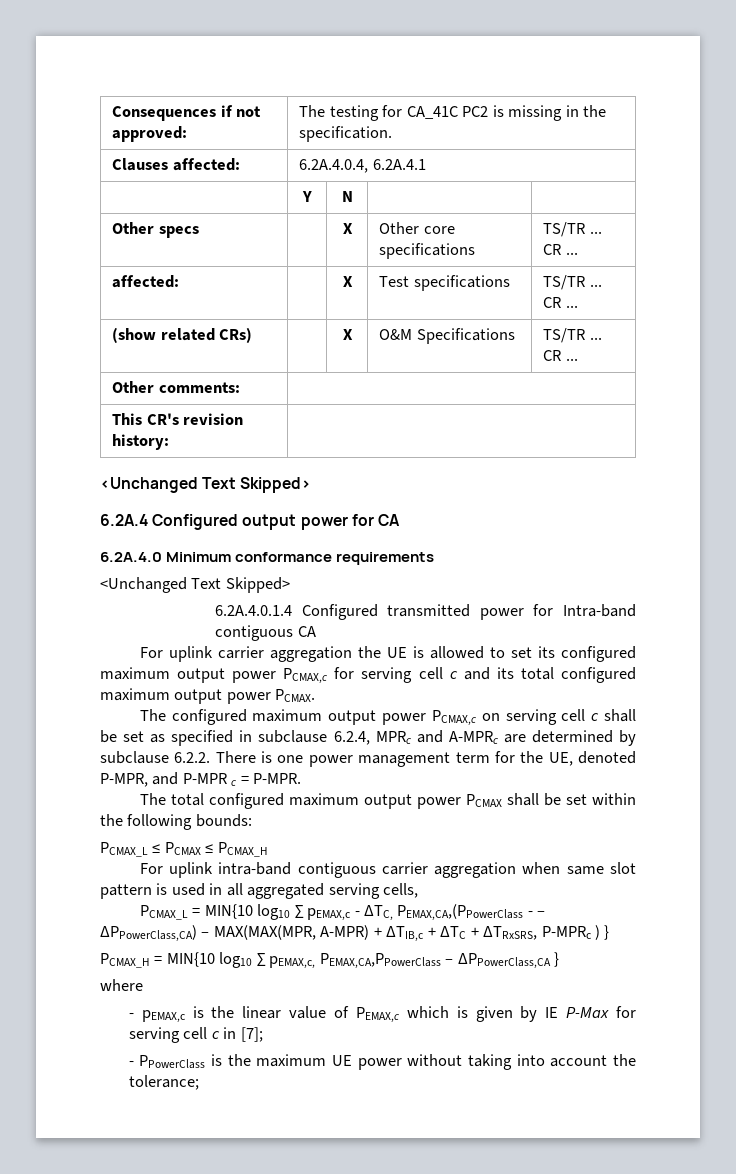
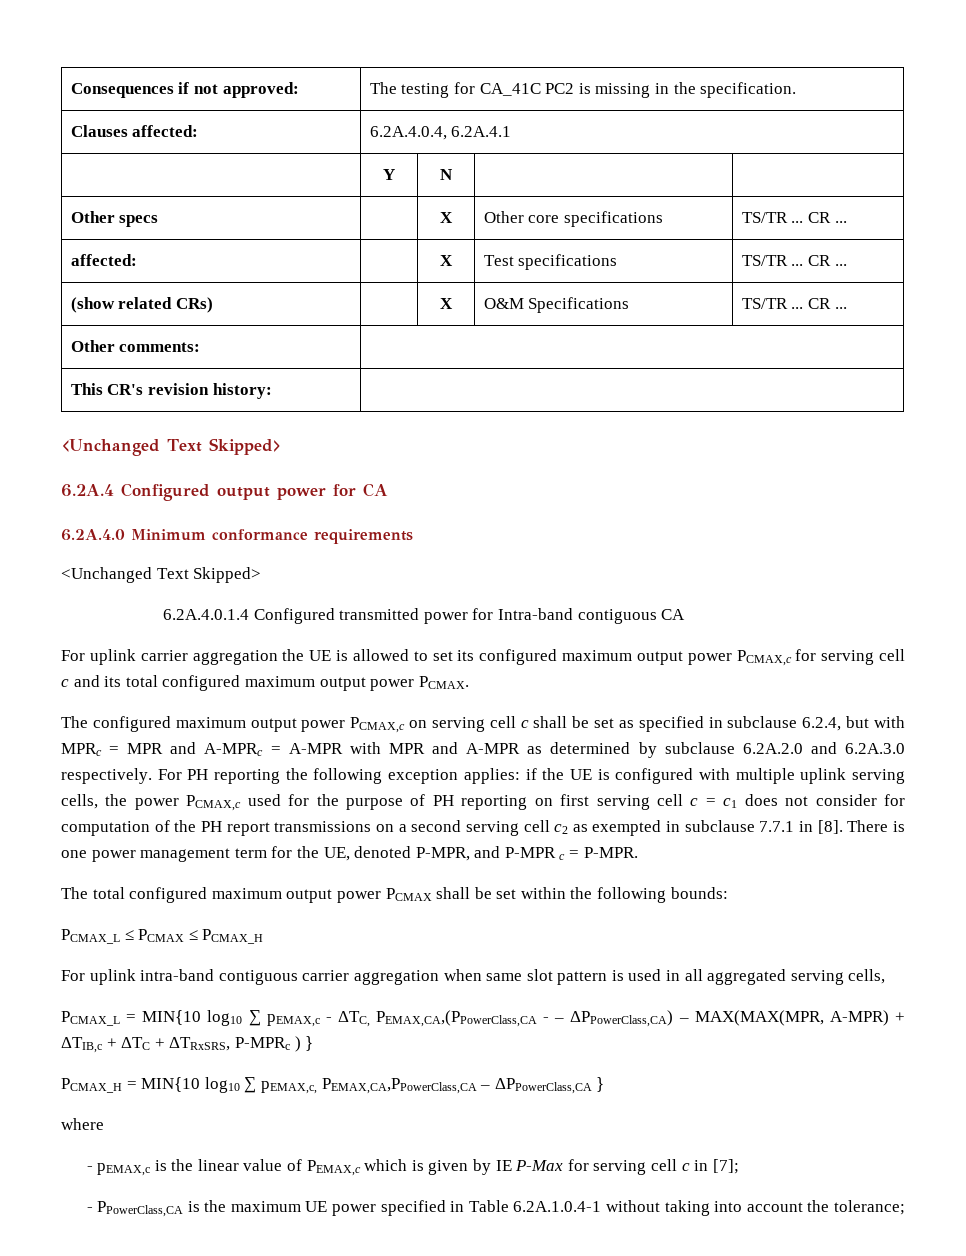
- The configured maximum output power PCMAX,c on serving cell c shall be set as specified in subclause 6.2.4, MPRc and A-MPRc are determined by subclause 6.2.2. There is one power management term for the UE, denoted P-MPR, and P-MPR c = P-MPR.
+ The configured maximum output power PCMAX,c on serving cell c shall be set as specified in subclause 6.2.4, but with MPRc = MPR and A-MPRc = A-MPR with MPR and A-MPR as determined by subclause 6.2A.2.0 and 6.2A.3.0 respectively. For PH reporting the following exception applies: if the UE is configured with multiple uplink serving cells, the power PCMAX,c used for the purpose of PH reporting on first serving cell c = c1 does not consider for computation of the PH report transmissions on a second serving cell c2 as exempted in subclause 7.7.1 in [8]. There is one power management term for the UE, denoted P-MPR, and P-MPR c = P-MPR.
- PCMAX_L = MIN{10 log10 ∑ pEMAX,c - ΔTC, PEMAX,CA,(PPowerClass - – ΔPPowerClass,CA) – MAX(MAX(MPR, A-MPR) + ΔTIB,c + ΔTC + ΔTRxSRS, P-MPRc ) }
+ PCMAX_L = MIN{10 log10 ∑ pEMAX,c - ΔTC, PEMAX,CA,(PPowerClass,CA - – ΔPPowerClass,CA) – MAX(MAX(MPR, A-MPR) + ΔTIB,c + ΔTC + ΔTRxSRS, P-MPRc ) }
- PCMAX_H = MIN{10 log10 ∑ pEMAX,c, PEMAX,CA,PPowerClass – ΔPPowerClass,CA }
+ PCMAX_H = MIN{10 log10 ∑ pEMAX,c, PEMAX,CA,PPowerClass,CA – ΔPPowerClass,CA }
- - PPowerClass is the maximum UE power without taking into account the tolerance;
+ - PPowerClass,CA is the maximum UE power specified in Table 6.2A.1.0.4-1 without taking into account the tolerance;

